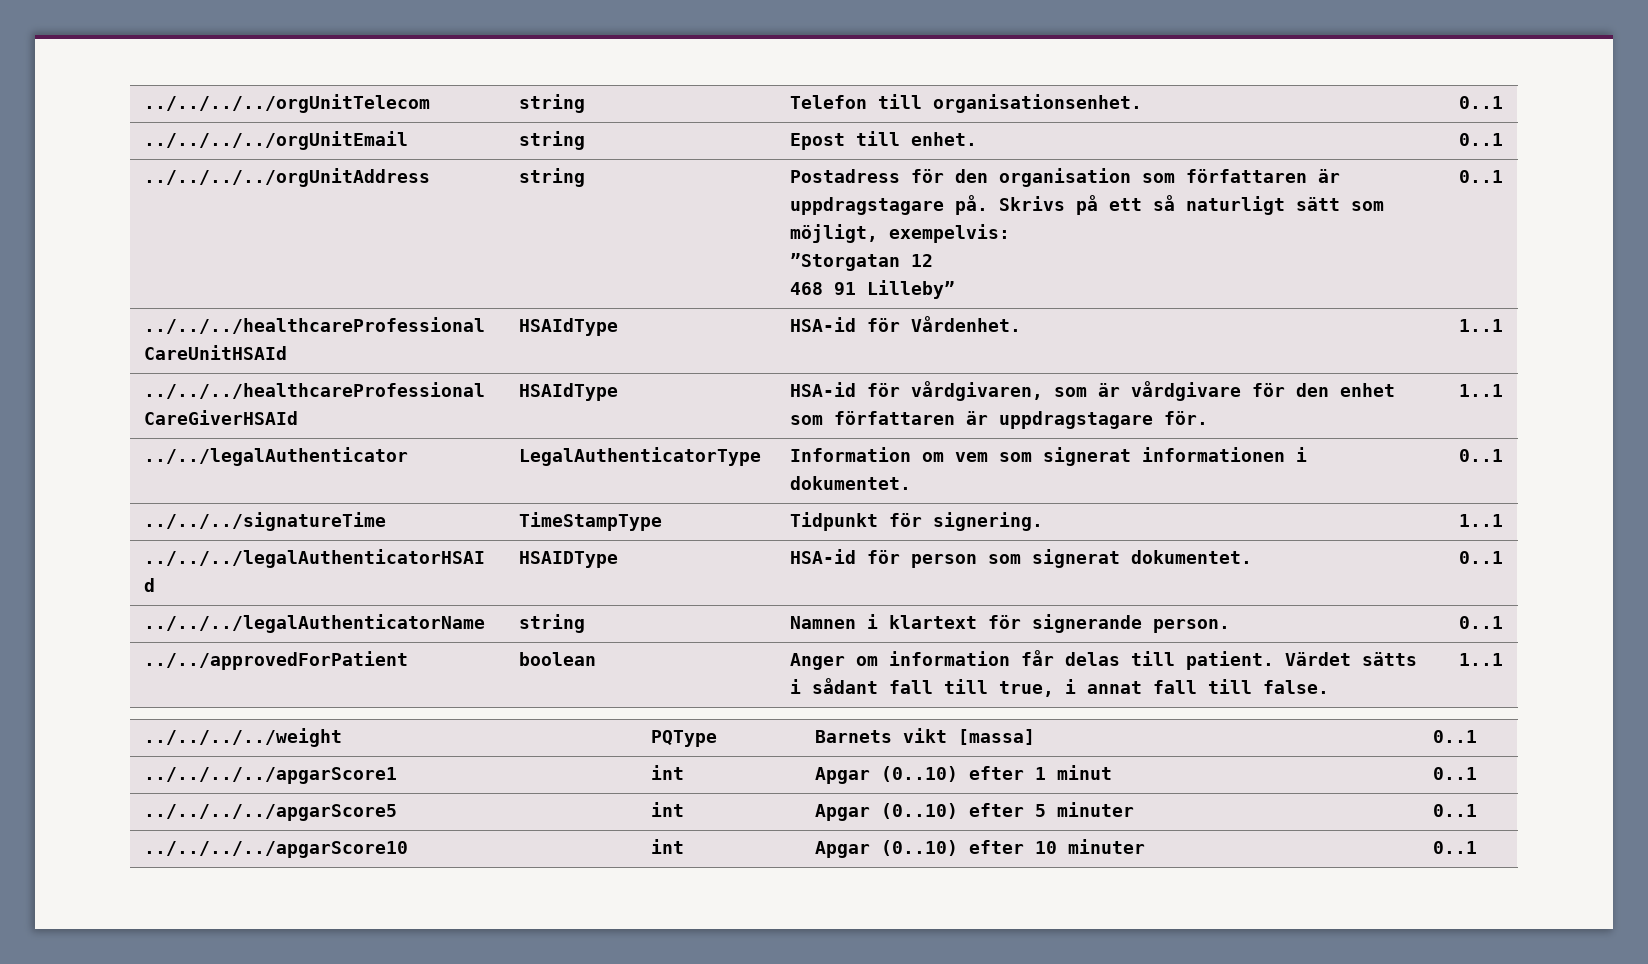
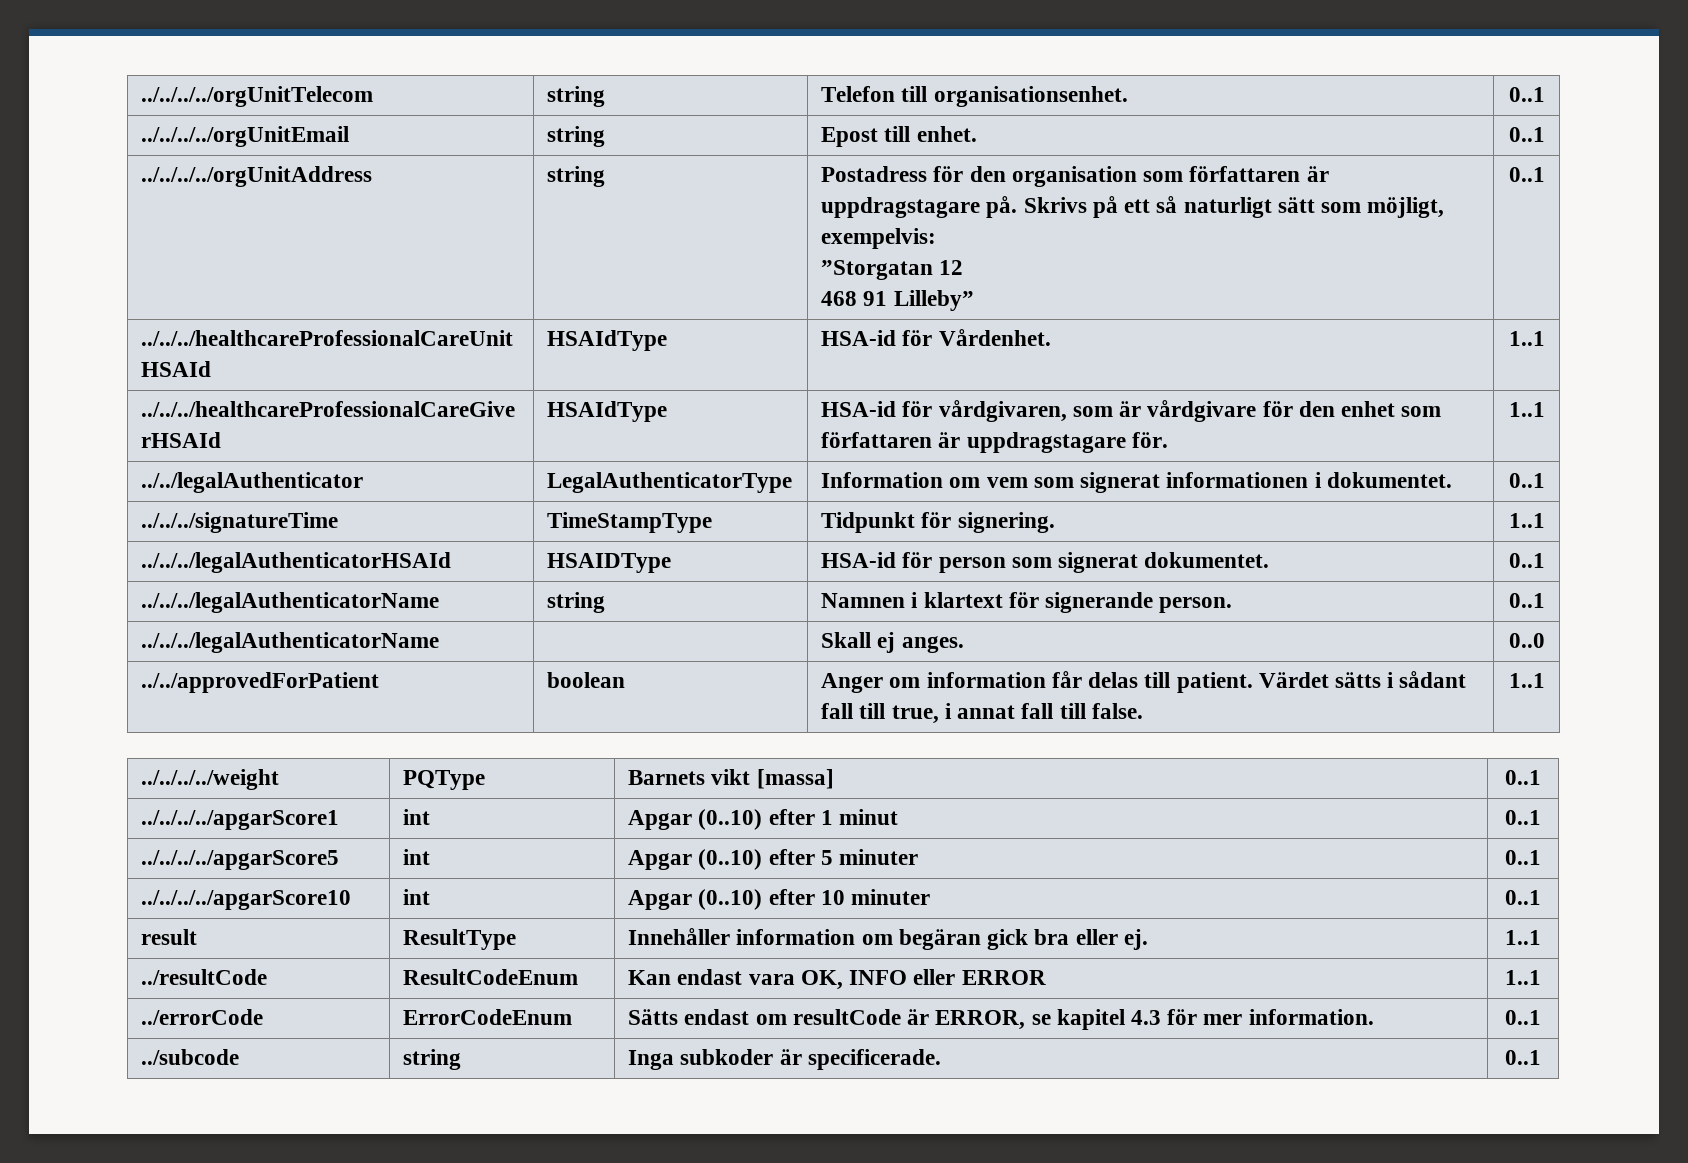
+ ../../../legalAuthenticatorName | | Skall ej anges. | 0..0
+ result | ResultType | Innehåller information om begäran gick bra eller ej. | 1..1
+ ../resultCode | ResultCodeEnum | Kan endast vara OK, INFO eller ERROR | 1..1
+ ../errorCode | ErrorCodeEnum | Sätts endast om resultCode är ERROR, se kapitel 4.3 för mer information. | 0..1
+ ../subcode | string | Inga subkoder är specificerade. | 0..1

